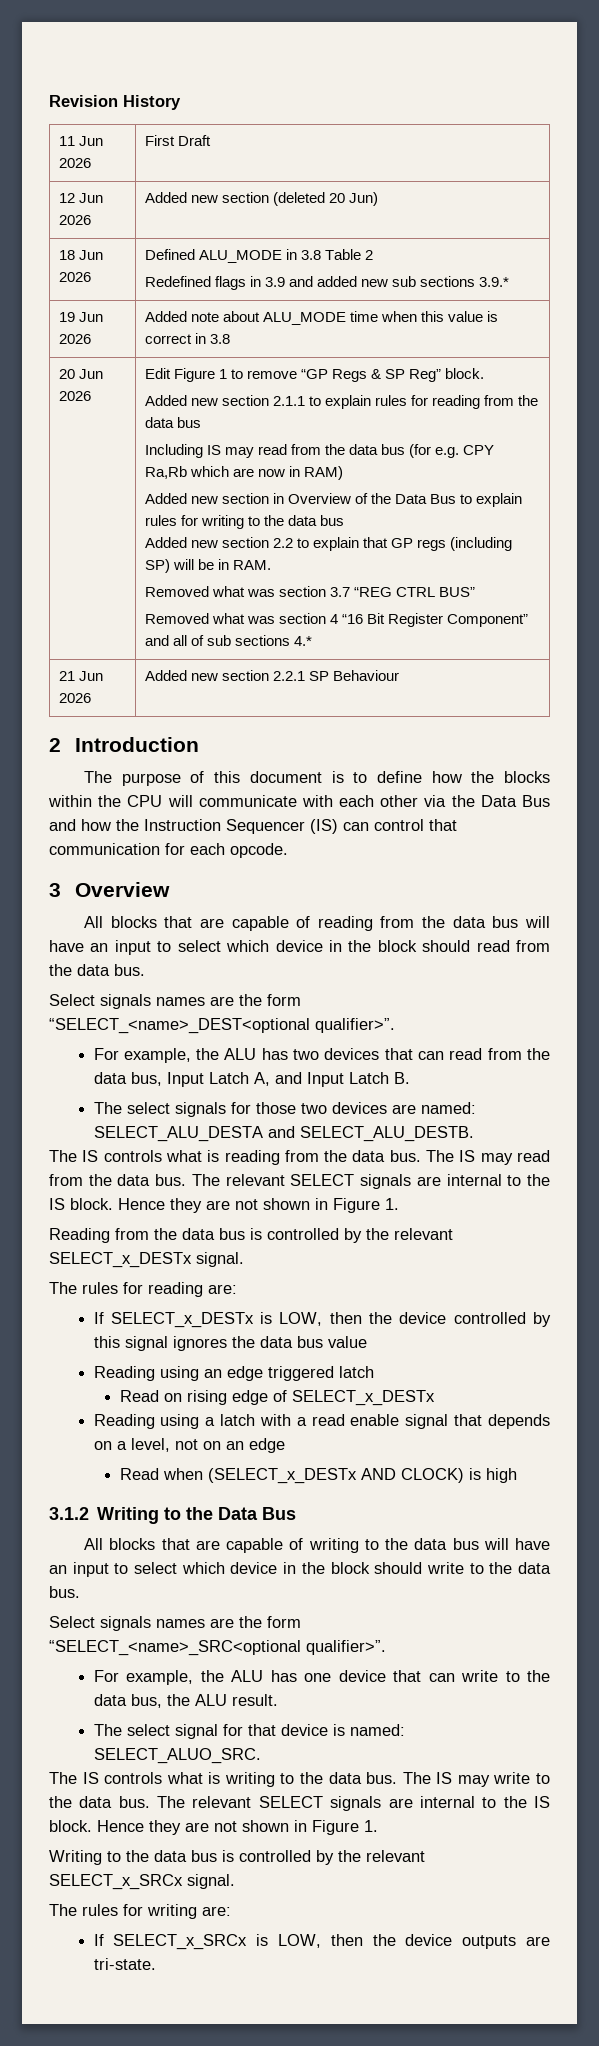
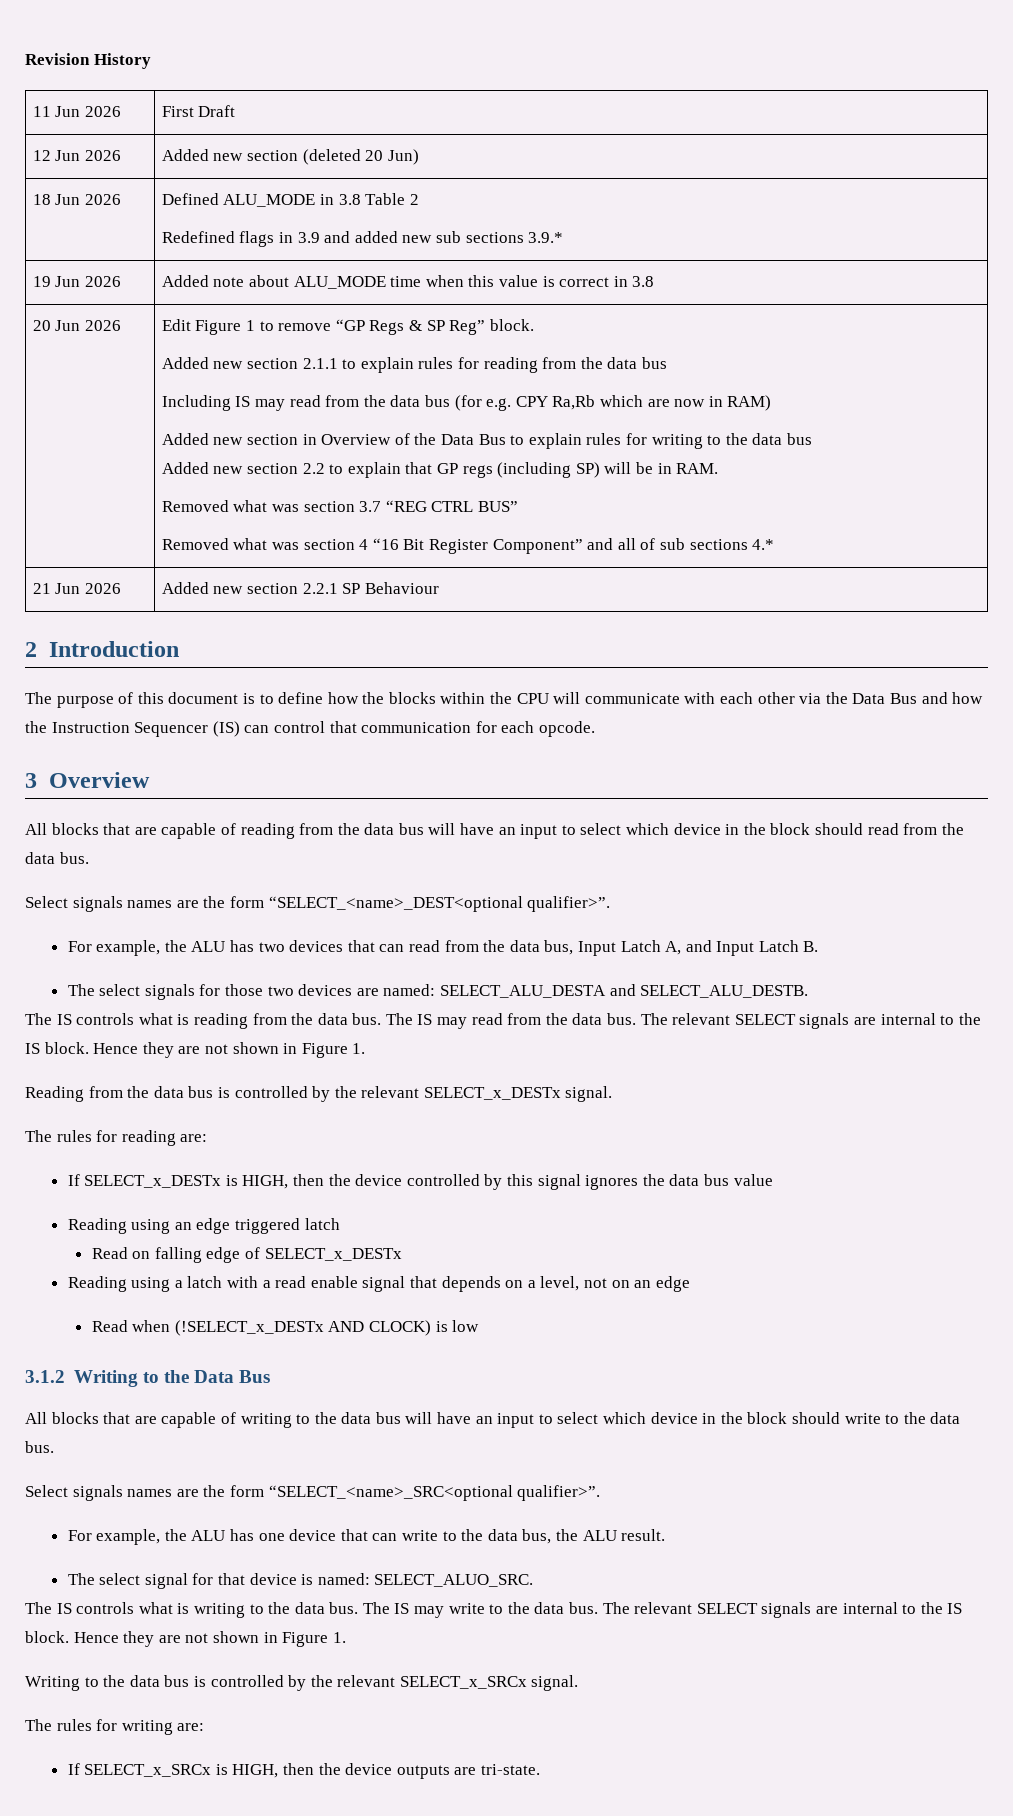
- If SELECT_x_DESTx is LOW, then the device controlled by this signal ignores the data bus value
+ If SELECT_x_DESTx is HIGH, then the device controlled by this signal ignores the data bus value
- Read on rising edge of SELECT_x_DESTx
+ Read on falling edge of SELECT_x_DESTx
- Read when (SELECT_x_DESTx AND CLOCK) is high
+ Read when (!SELECT_x_DESTx AND CLOCK) is low
- If SELECT_x_SRCx is LOW, then the device outputs are tri-state.
+ If SELECT_x_SRCx is HIGH, then the device outputs are tri-state.

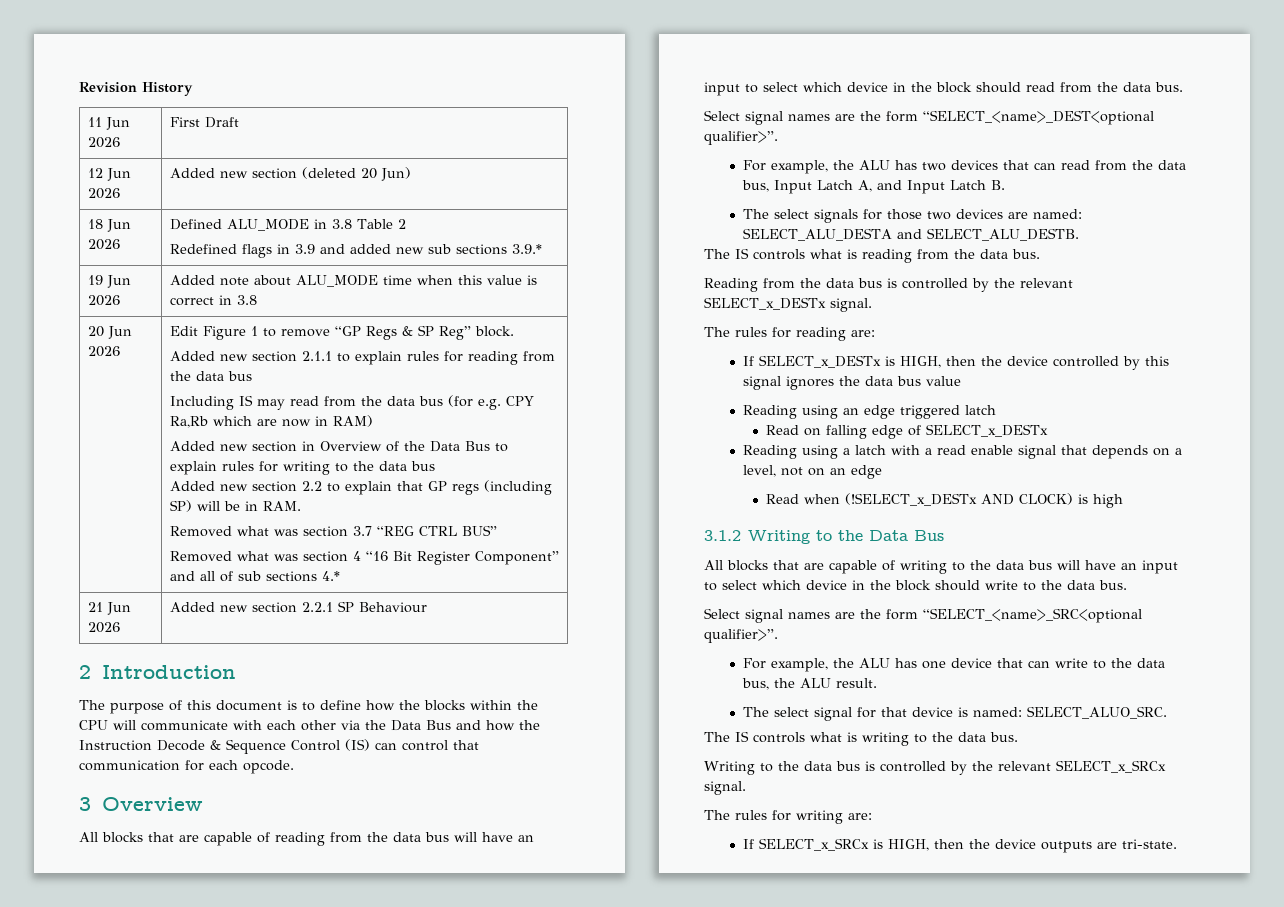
- The purpose of this document is to define how the blocks within the CPU will communicate with each other via the Data Bus and how the Instruction Sequencer (IS) can control that communication for each opcode.
+ The purpose of this document is to define how the blocks within the CPU will communicate with each other via the Data Bus and how the Instruction Decode & Sequence Control (IS) can control that communication for each opcode.
- Select signals names are the form “SELECT_<name>_DEST<optional qualifier>”.
+ Select signal names are the form “SELECT_<name>_DEST<optional qualifier>”.
- The IS may read from the data bus. The relevant SELECT signals are internal to the IS block. Hence they are not shown in Figure 1.
- Read when (!SELECT_x_DESTx AND CLOCK) is low
+ Read when (!SELECT_x_DESTx AND CLOCK) is high
- Select signals names are the form “SELECT_<name>_SRC<optional qualifier>”.
+ Select signal names are the form “SELECT_<name>_SRC<optional qualifier>”.
- The IS may write to the data bus. The relevant SELECT signals are internal to the IS block. Hence they are not shown in Figure 1.

